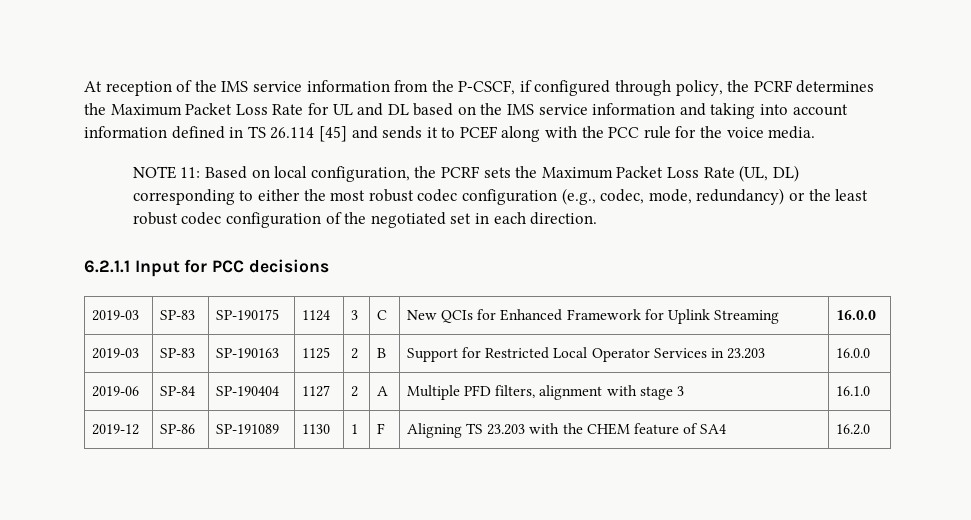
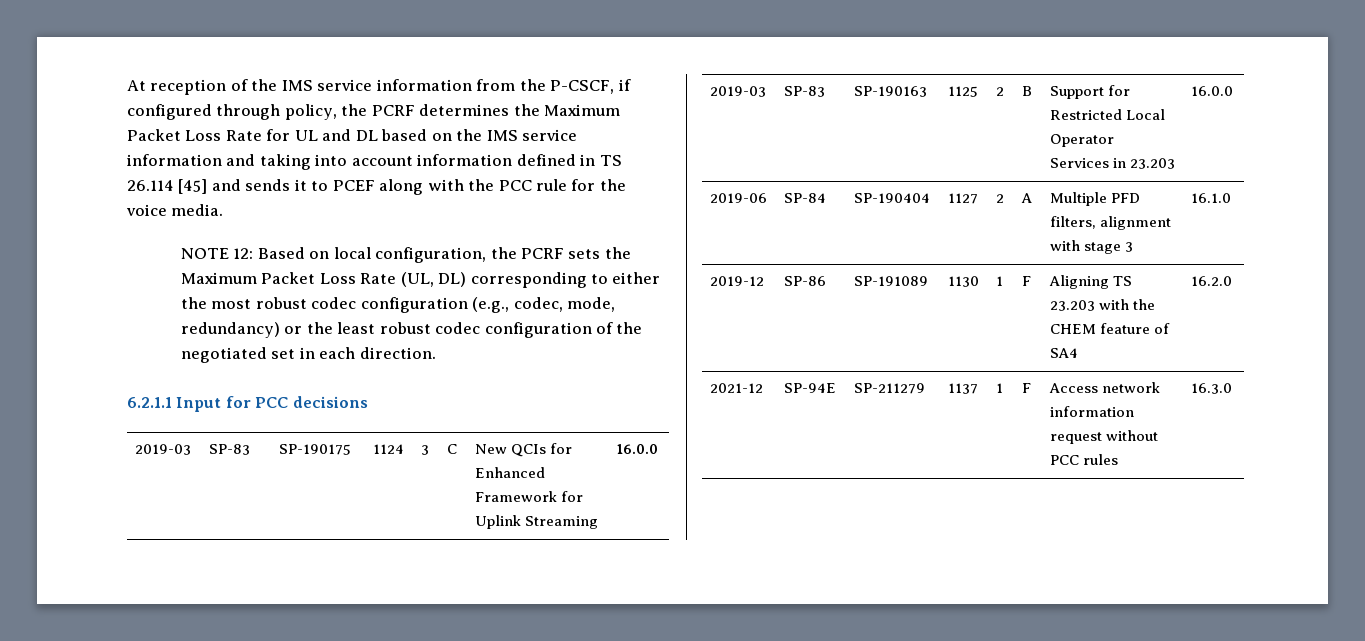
- NOTE 11: Based on local configuration, the PCRF sets the Maximum Packet Loss Rate (UL, DL) corresponding to either the most robust codec configuration (e.g., codec, mode, redundancy) or the least robust codec configuration of the negotiated set in each direction.
+ NOTE 12: Based on local configuration, the PCRF sets the Maximum Packet Loss Rate (UL, DL) corresponding to either the most robust codec configuration (e.g., codec, mode, redundancy) or the least robust codec configuration of the negotiated set in each direction.
+ 2021-12 | SP-94E | SP-211279 | 1137 | 1 | F | Access network information request without PCC rules | 16.3.0

